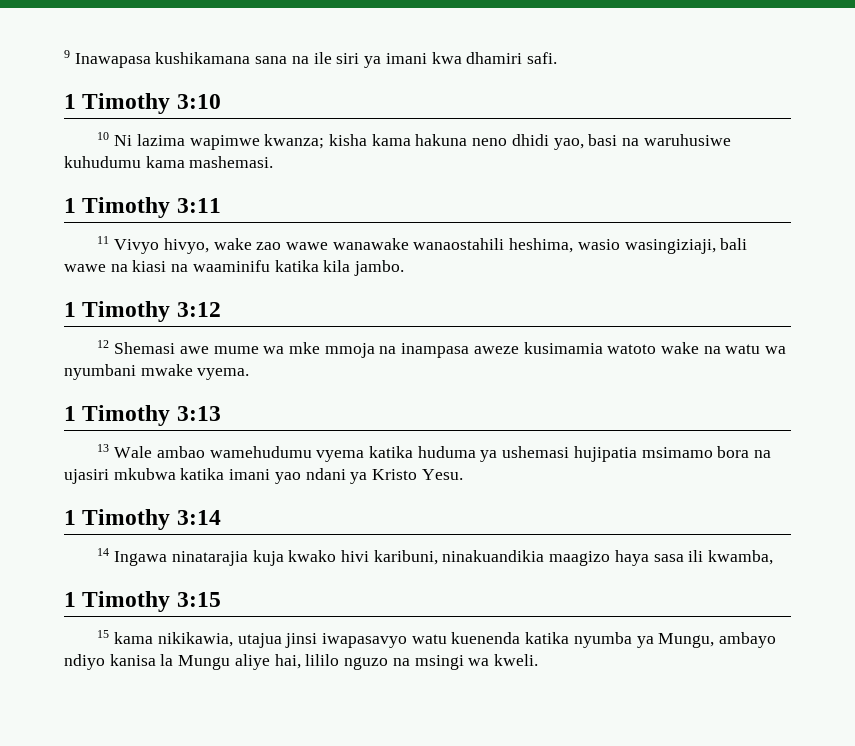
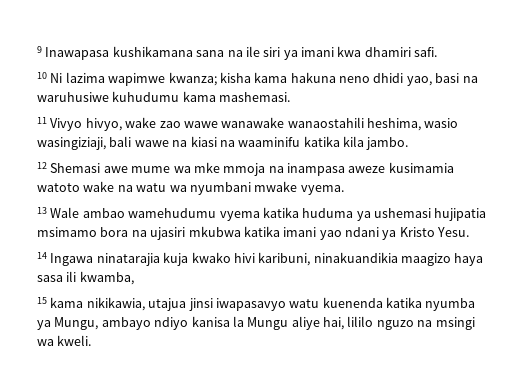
- 1 Timothy 3:10
- 1 Timothy 3:11
- 1 Timothy 3:12
- 1 Timothy 3:13
- 1 Timothy 3:14
- 1 Timothy 3:15

